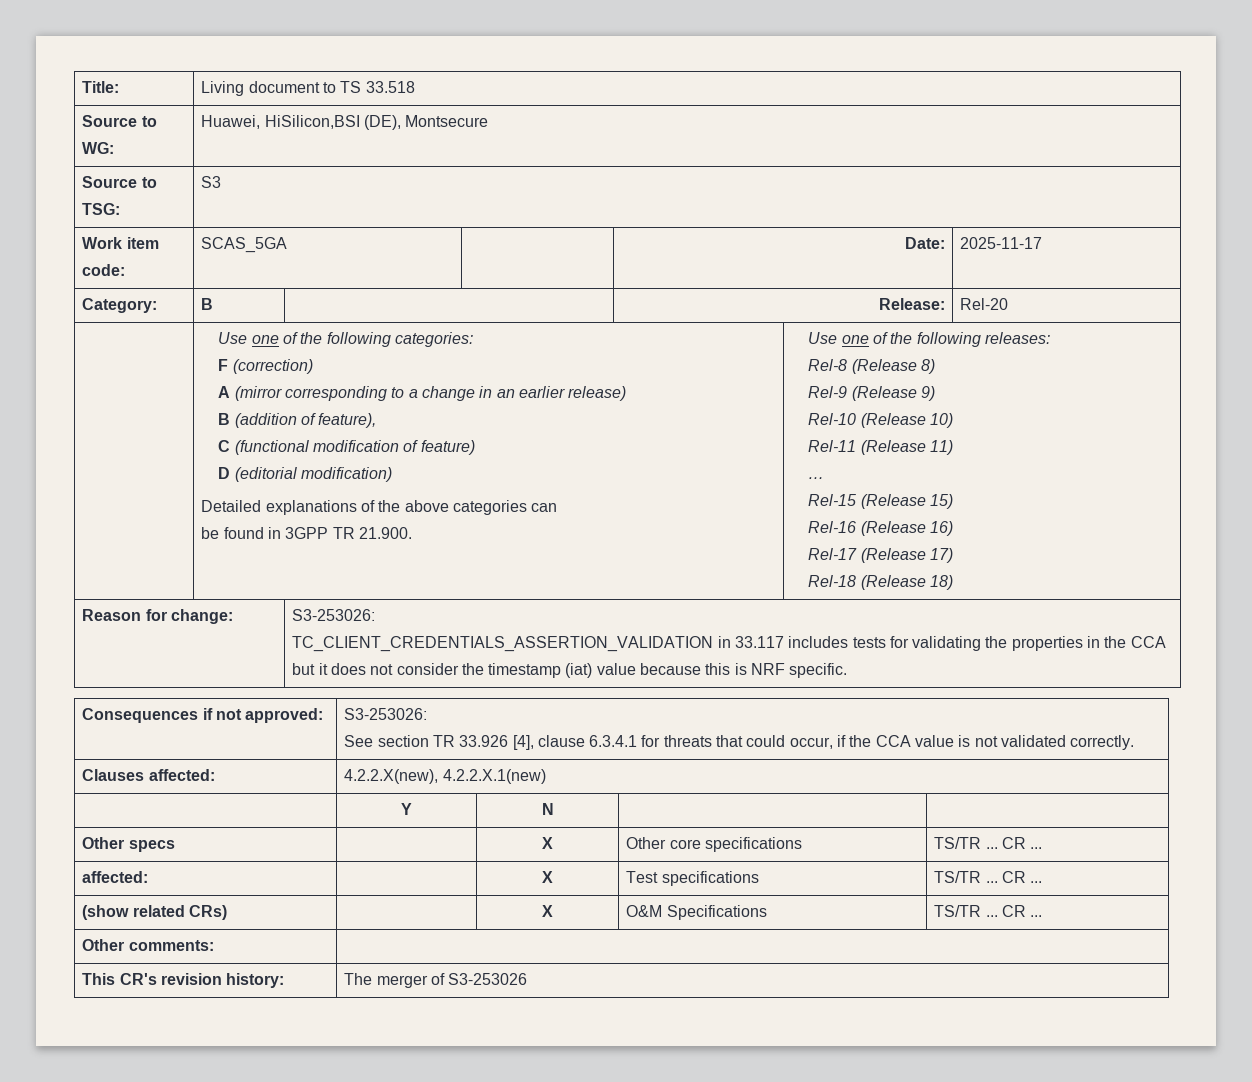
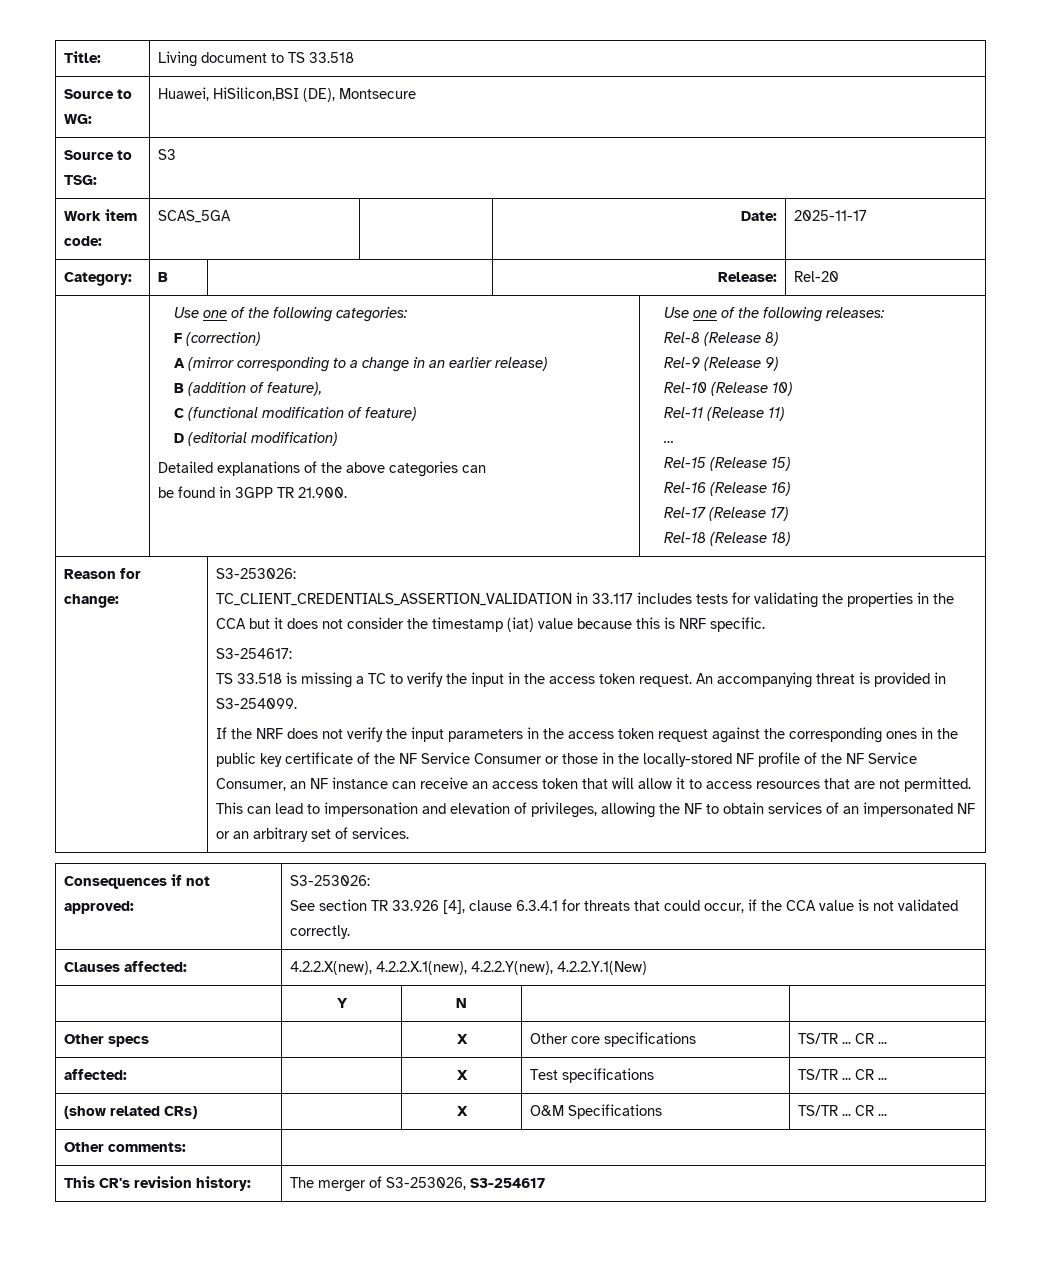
+ S3-254617:
+ TS 33.518 is missing a TC to verify the input in the access token request. An accompanying threat is provided in S3-254099.
+ If the NRF does not verify the input parameters in the access token request against the corresponding ones in the public key certificate of the NF Service Consumer or those in the locally-stored NF profile of the NF Service Consumer, an NF instance can receive an access token that will allow it to access resources that are not permitted. This can lead to impersonation and elevation of privileges, allowing the NF to obtain services of an impersonated NF or an arbitrary set of services.
- Clauses affected: | 4.2.2.X(new), 4.2.2.X.1(new)
+ Clauses affected: | 4.2.2.X(new), 4.2.2.X.1(new), 4.2.2.Y(new), 4.2.2.Y.1(New)
- This CR's revision history: | The merger of S3-253026
+ This CR's revision history: | The merger of S3-253026, S3-254617

